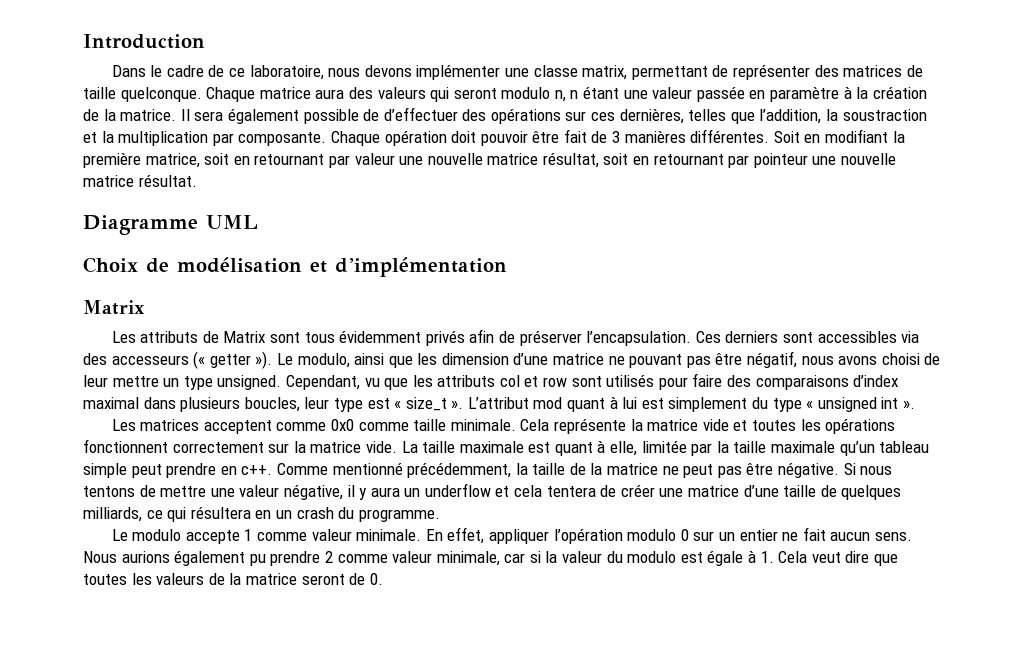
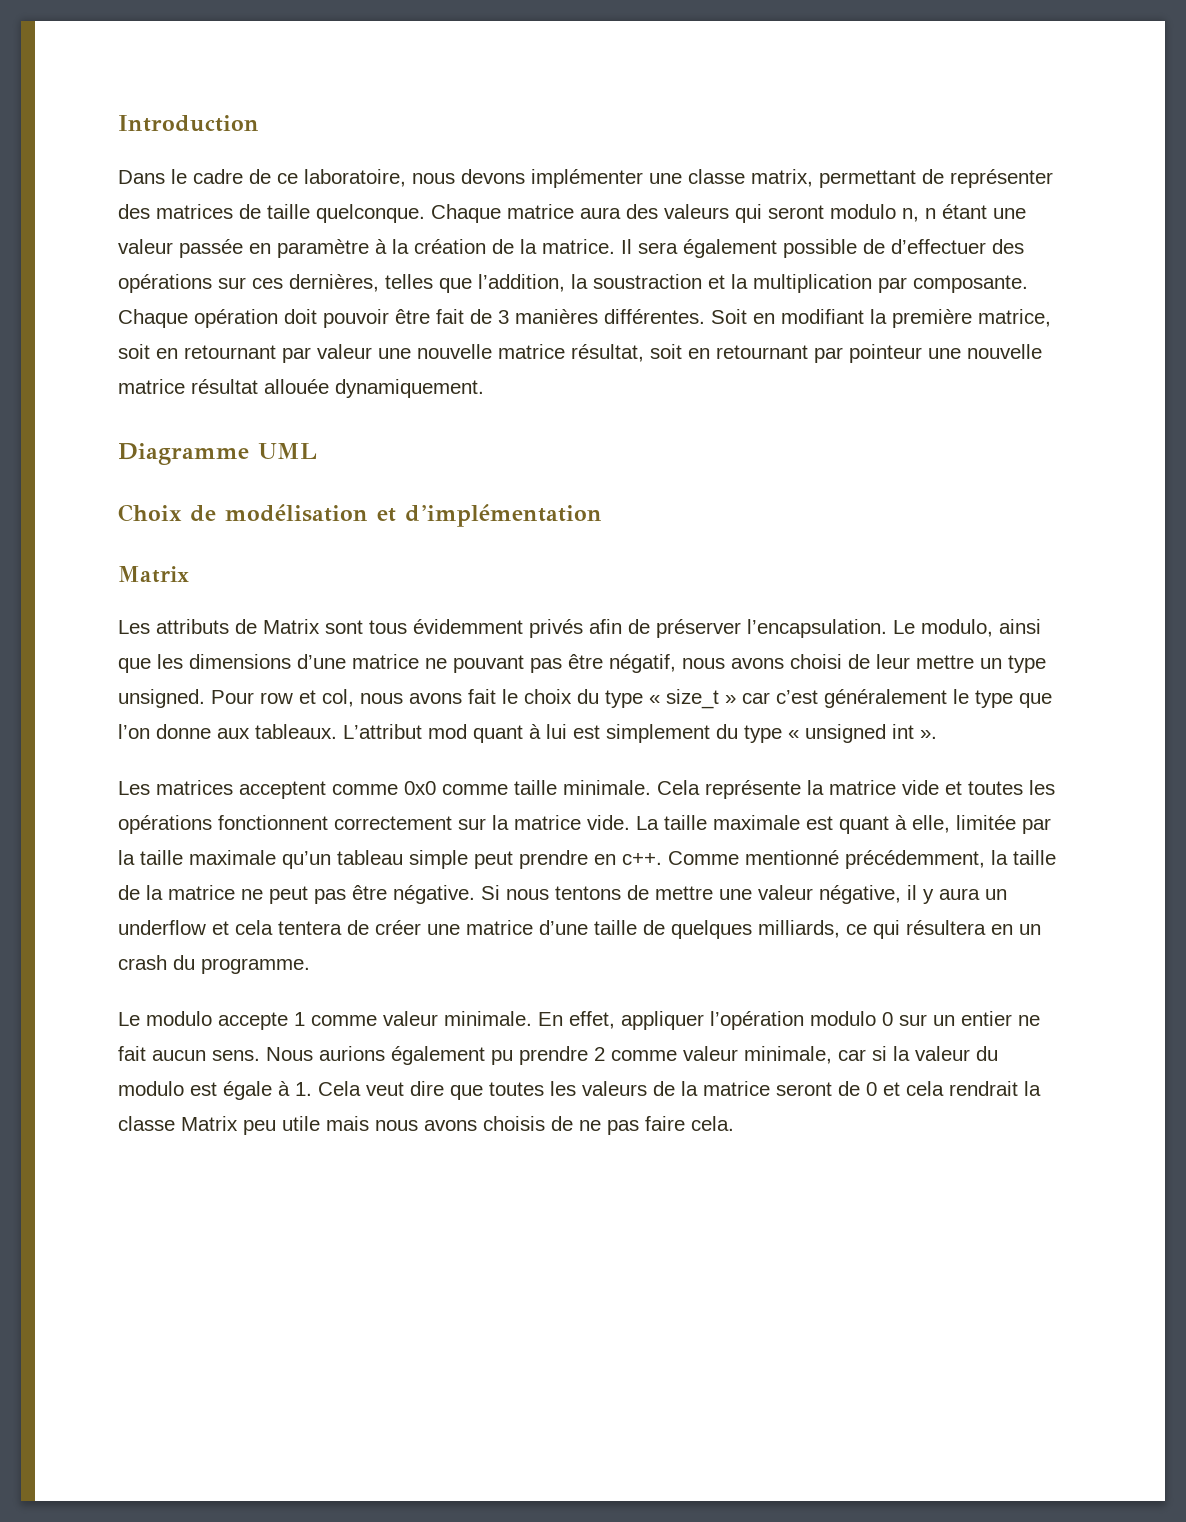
- Soit en modifiant la première matrice, soit en retournant par valeur une nouvelle matrice résultat, soit en retournant par pointeur une nouvelle matrice résultat.
+ Soit en modifiant la première matrice, soit en retournant par valeur une nouvelle matrice résultat, soit en retournant par pointeur une nouvelle matrice résultat allouée dynamiquement.
- Ces derniers sont accessibles via des accesseurs (« getter »).
- Le modulo, ainsi que les dimension d’une matrice ne pouvant pas être négatif, nous avons choisi de leur mettre un type unsigned.
+ Le modulo, ainsi que les dimensions d’une matrice ne pouvant pas être négatif, nous avons choisi de leur mettre un type unsigned.
- Cependant, vu que les attributs col et row sont utilisés pour faire des comparaisons d’index maximal dans plusieurs boucles, leur type est « size_t ».
+ Pour row et col, nous avons fait le choix du type « size_t » car c’est généralement le type que l’on donne aux tableaux.
- Nous aurions également pu prendre 2 comme valeur minimale, car si la valeur du modulo est égale à 1. Cela veut dire que toutes les valeurs de la matrice seront de 0.
+ Nous aurions également pu prendre 2 comme valeur minimale, car si la valeur du modulo est égale à 1. Cela veut dire que toutes les valeurs de la matrice seront de 0 et cela rendrait la classe Matrix peu utile mais nous avons choisis de ne pas faire cela.

